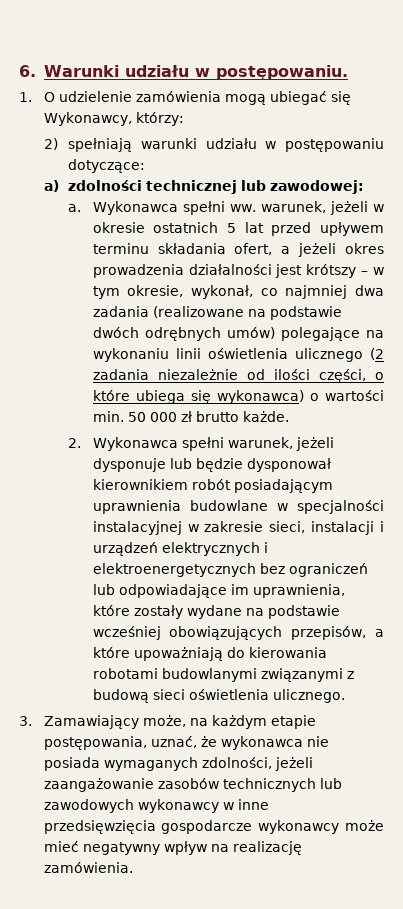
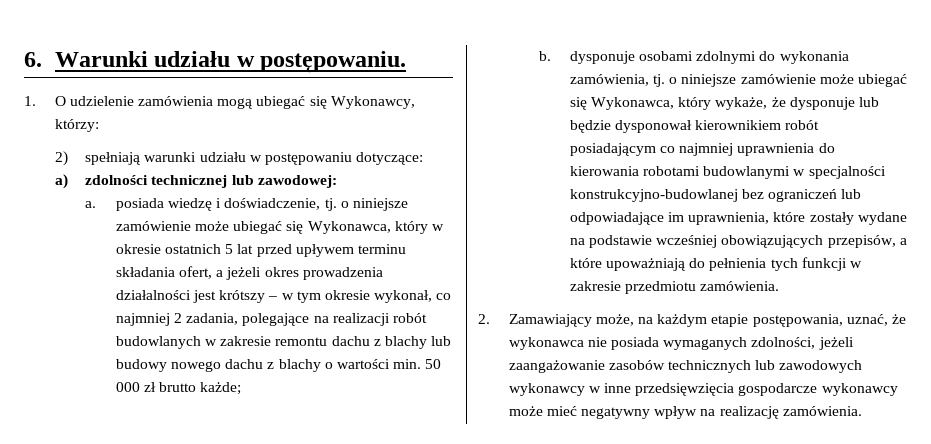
- a. Wykonawca spełni ww. warunek, jeżeli w okresie ostatnich 5 lat przed upływem terminu składania ofert, a jeżeli okres prowadzenia działalności jest krótszy – w tym okresie, wykonał, co najmniej dwa zadania (realizowane na podstawie dwóch odrębnych umów) polegające na wykonaniu linii oświetlenia ulicznego (2 zadania niezależnie od ilości części, o które ubiega się wykonawca) o wartości min. 50 000 zł brutto każde.
- 2. Wykonawca spełni warunek, jeżeli dysponuje lub będzie dysponował kierownikiem robót posiadającym uprawnienia budowlane w specjalności instalacyjnej w zakresie sieci, instalacji i urządzeń elektrycznych i elektroenergetycznych bez ograniczeń lub odpowiadające im uprawnienia, które zostały wydane na podstawie wcześniej obowiązujących przepisów, a które upoważniają do kierowania robotami budowlanymi związanymi z budową sieci oświetlenia ulicznego.
- 3. Zamawiający może, na każdym etapie postępowania, uznać, że wykonawca nie posiada wymaganych zdolności, jeżeli zaangażowanie zasobów technicznych lub zawodowych wykonawcy w inne przedsięwzięcia gospodarcze wykonawcy może mieć negatywny wpływ na realizację zamówienia.
+ a. posiada wiedzę i doświadczenie, tj. o niniejsze zamówienie może ubiegać się Wykonawca, który w okresie ostatnich 5 lat przed upływem terminu składania ofert, a jeżeli okres prowadzenia działalności jest krótszy – w tym okresie wykonał, co najmniej 2 zadania, polegające na realizacji robót budowlanych w zakresie remontu dachu z blachy lub budowy nowego dachu z blachy o wartości min. 50 000 zł brutto każde;
+ b. dysponuje osobami zdolnymi do wykonania zamówienia, tj. o niniejsze zamówienie może ubiegać się Wykonawca, który wykaże, że dysponuje lub będzie dysponował kierownikiem robót posiadającym co najmniej uprawnienia do kierowania robotami budowlanymi w specjalności konstrukcyjno-budowlanej bez ograniczeń lub odpowiadające im uprawnienia, które zostały wydane na podstawie wcześniej obowiązujących przepisów, a które upoważniają do pełnienia tych funkcji w zakresie przedmiotu zamówienia.
+ 2. Zamawiający może, na każdym etapie postępowania, uznać, że wykonawca nie posiada wymaganych zdolności, jeżeli zaangażowanie zasobów technicznych lub zawodowych wykonawcy w inne przedsięwzięcia gospodarcze wykonawcy może mieć negatywny wpływ na realizację zamówienia.

